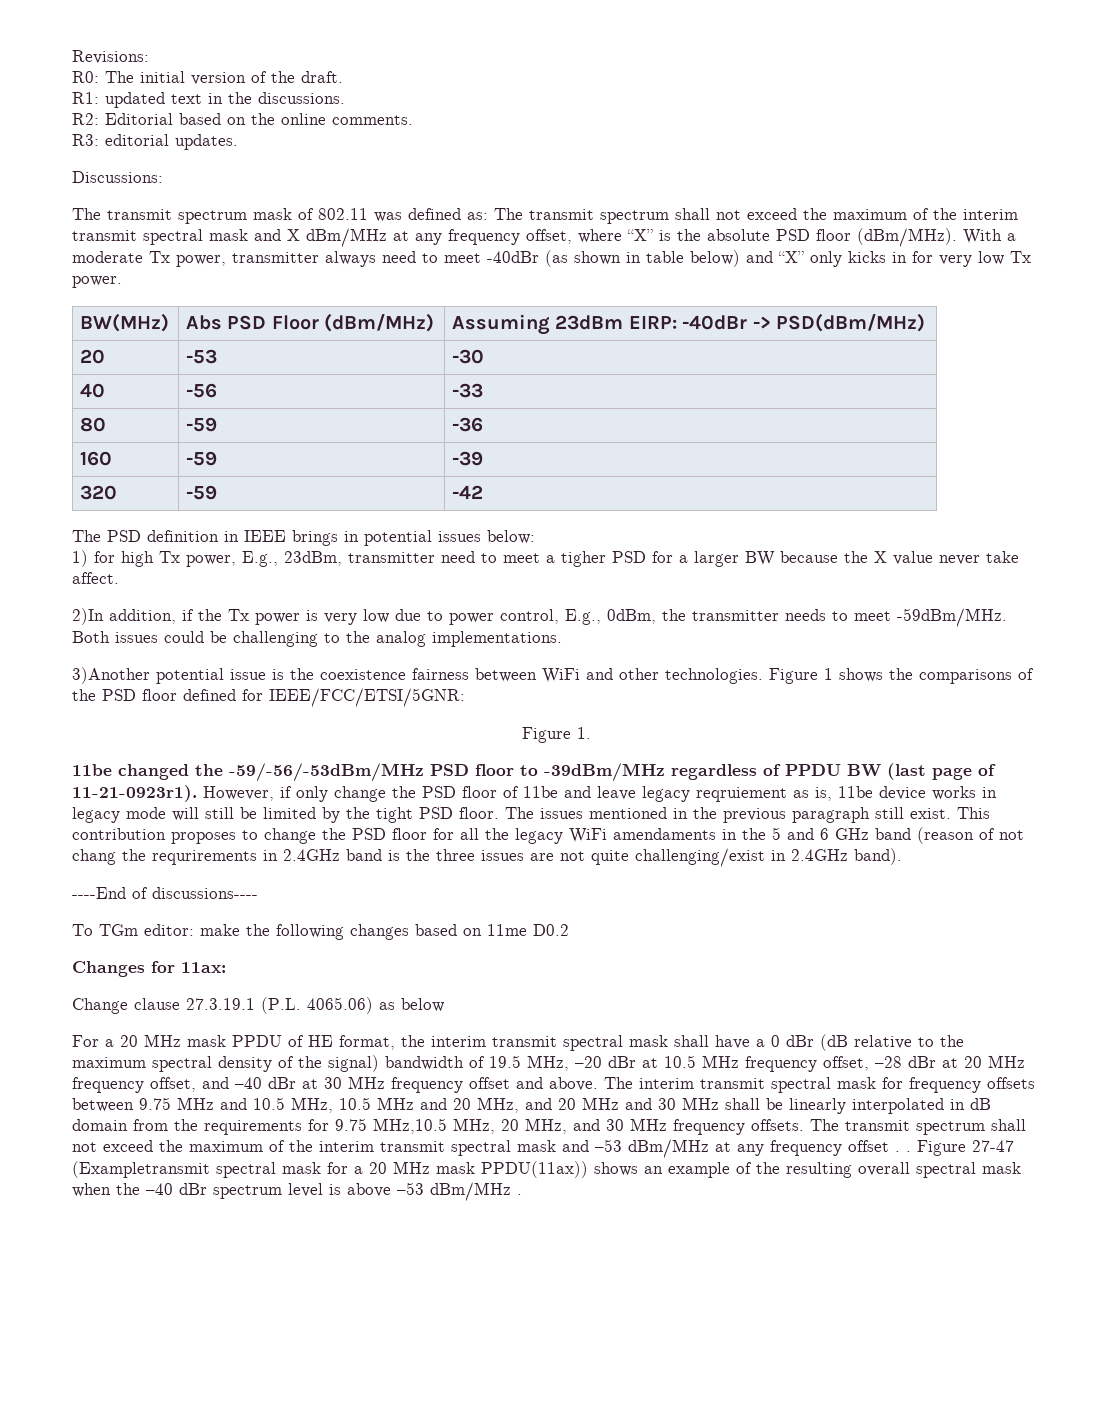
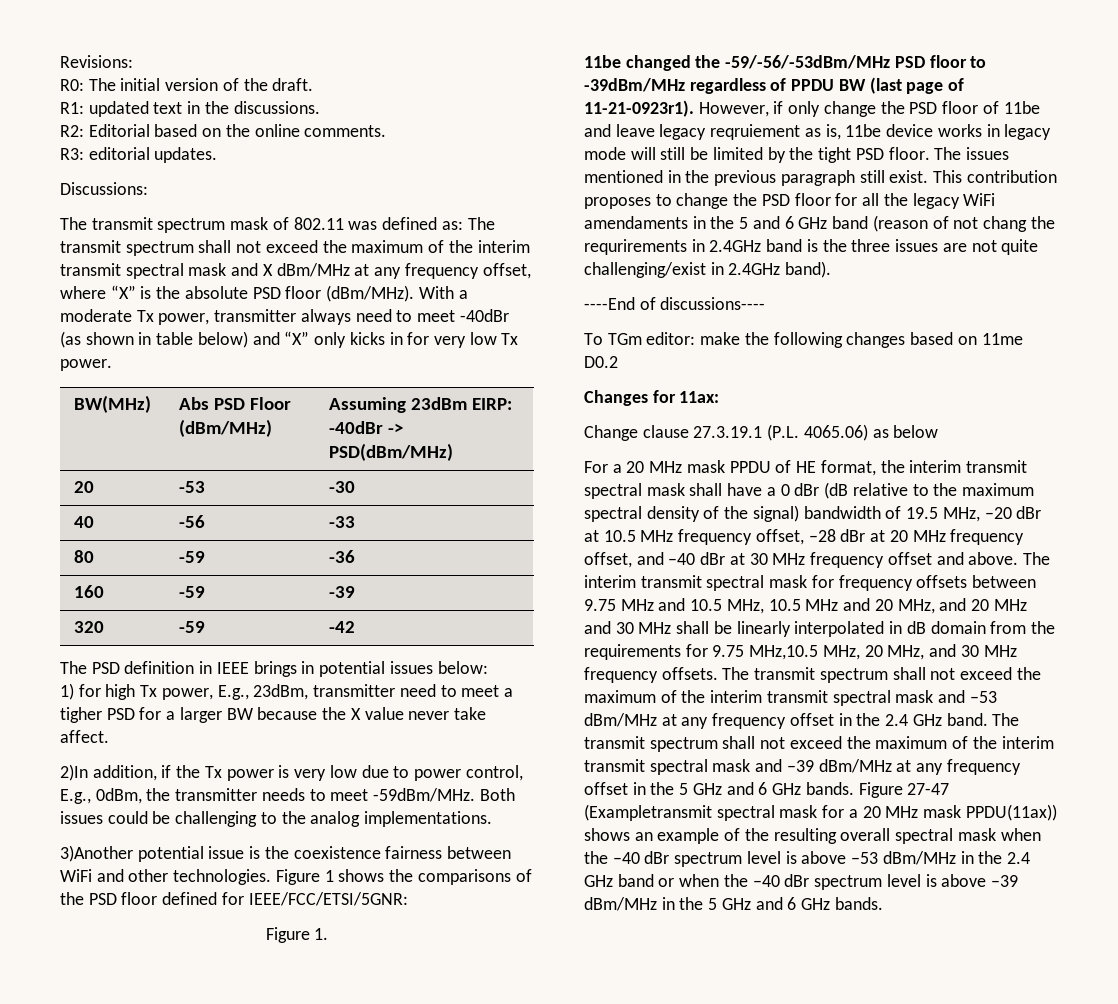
- The transmit spectrum shall not exceed the maximum of the interim transmit spectral mask and –53 dBm/MHz at any frequency offset . .
+ The transmit spectrum shall not exceed the maximum of the interim transmit spectral mask and –53 dBm/MHz at any frequency offset in the 2.4 GHz band. The transmit spectrum shall not exceed the maximum of the interim transmit spectral mask and –39 dBm/MHz at any frequency offset in the 5 GHz and 6 GHz bands.
- Figure 27-47 (Exampletransmit spectral mask for a 20 MHz mask PPDU(11ax)) shows an example of the resulting overall spectral mask when the –40 dBr spectrum level is above –53 dBm/MHz .
+ Figure 27-47 (Exampletransmit spectral mask for a 20 MHz mask PPDU(11ax)) shows an example of the resulting overall spectral mask when the –40 dBr spectrum level is above –53 dBm/MHz in the 2.4 GHz band or when the –40 dBr spectrum level is above –39 dBm/MHz in the 5 GHz and 6 GHz bands.

